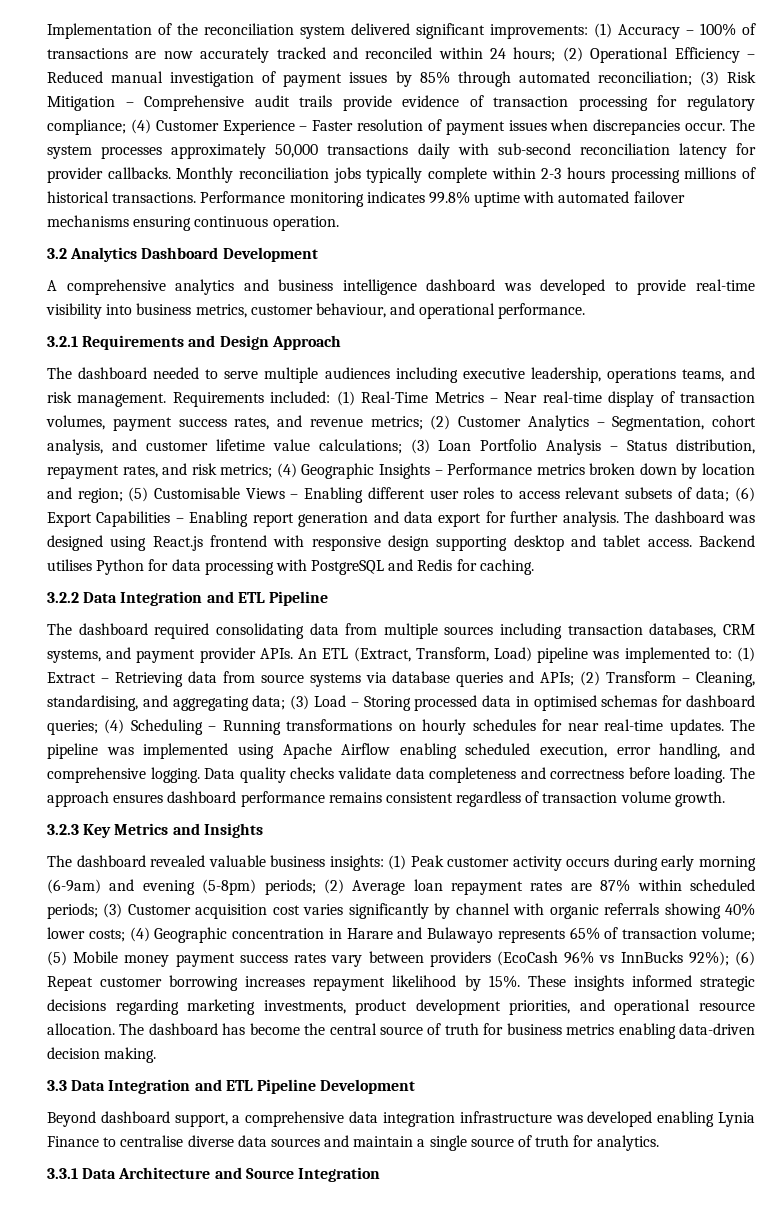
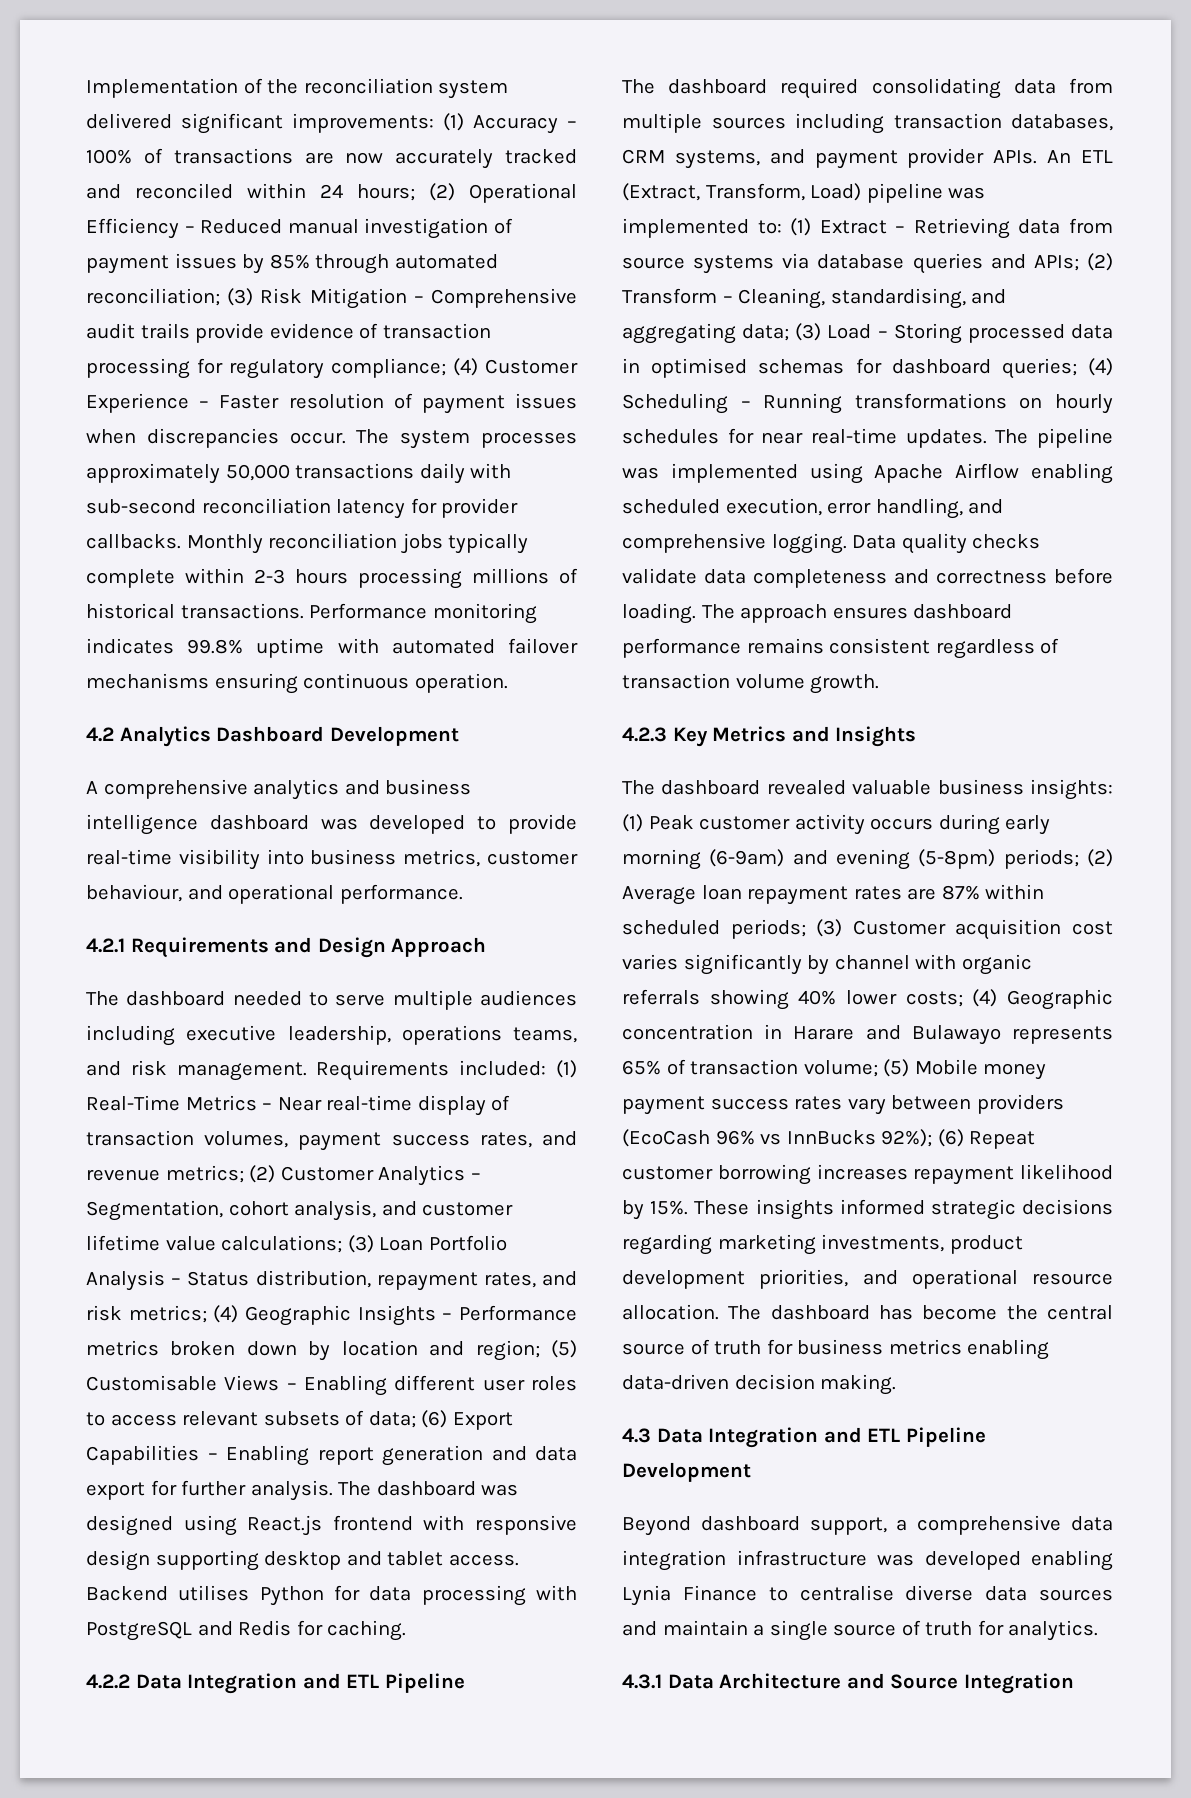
- 3.2 Analytics Dashboard Development
+ 4.2 Analytics Dashboard Development
- 3.2.1 Requirements and Design Approach
+ 4.2.1 Requirements and Design Approach
- 3.2.2 Data Integration and ETL Pipeline
+ 4.2.2 Data Integration and ETL Pipeline
- 3.2.3 Key Metrics and Insights
+ 4.2.3 Key Metrics and Insights
- 3.3 Data Integration and ETL Pipeline Development
+ 4.3 Data Integration and ETL Pipeline Development
- 3.3.1 Data Architecture and Source Integration
+ 4.3.1 Data Architecture and Source Integration

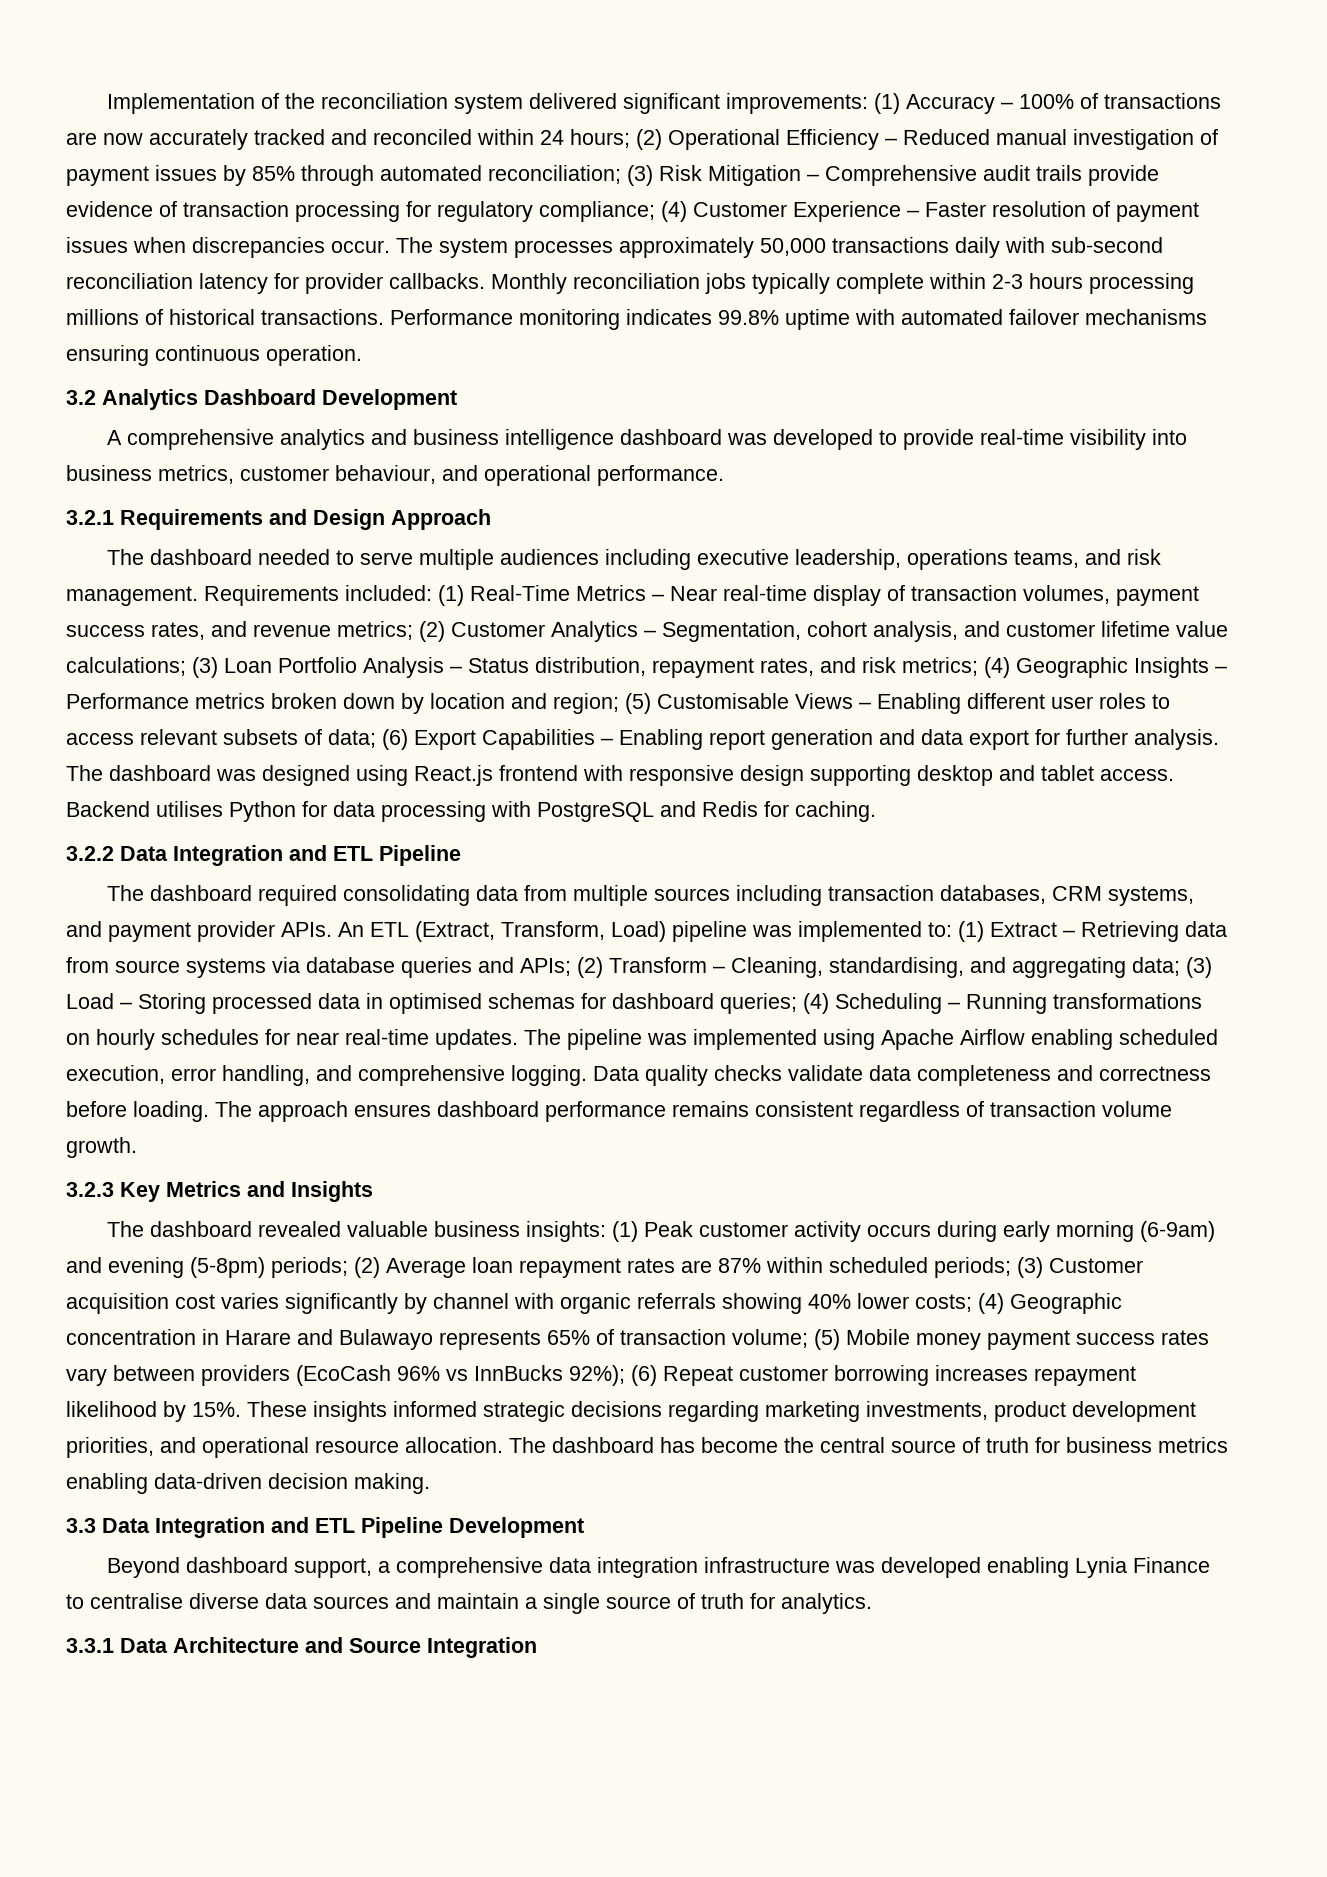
- 4.2 Analytics Dashboard Development
+ 3.2 Analytics Dashboard Development
- 4.2.1 Requirements and Design Approach
+ 3.2.1 Requirements and Design Approach
- 4.2.2 Data Integration and ETL Pipeline
+ 3.2.2 Data Integration and ETL Pipeline
- 4.2.3 Key Metrics and Insights
+ 3.2.3 Key Metrics and Insights
- 4.3 Data Integration and ETL Pipeline Development
+ 3.3 Data Integration and ETL Pipeline Development
- 4.3.1 Data Architecture and Source Integration
+ 3.3.1 Data Architecture and Source Integration

